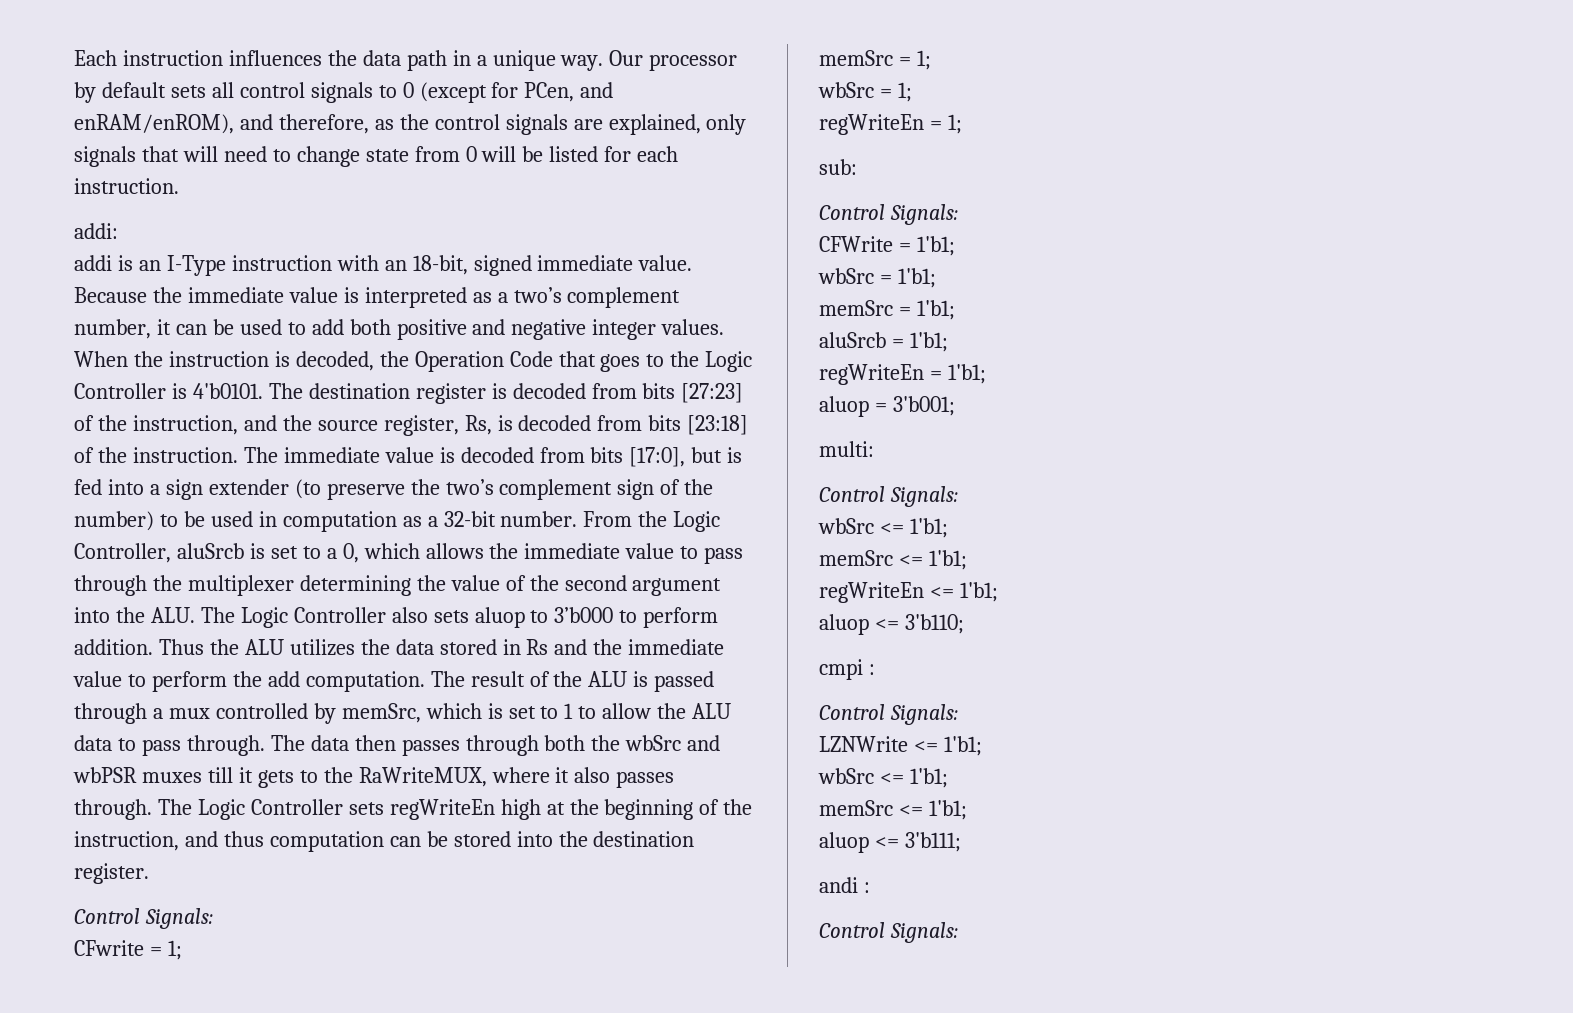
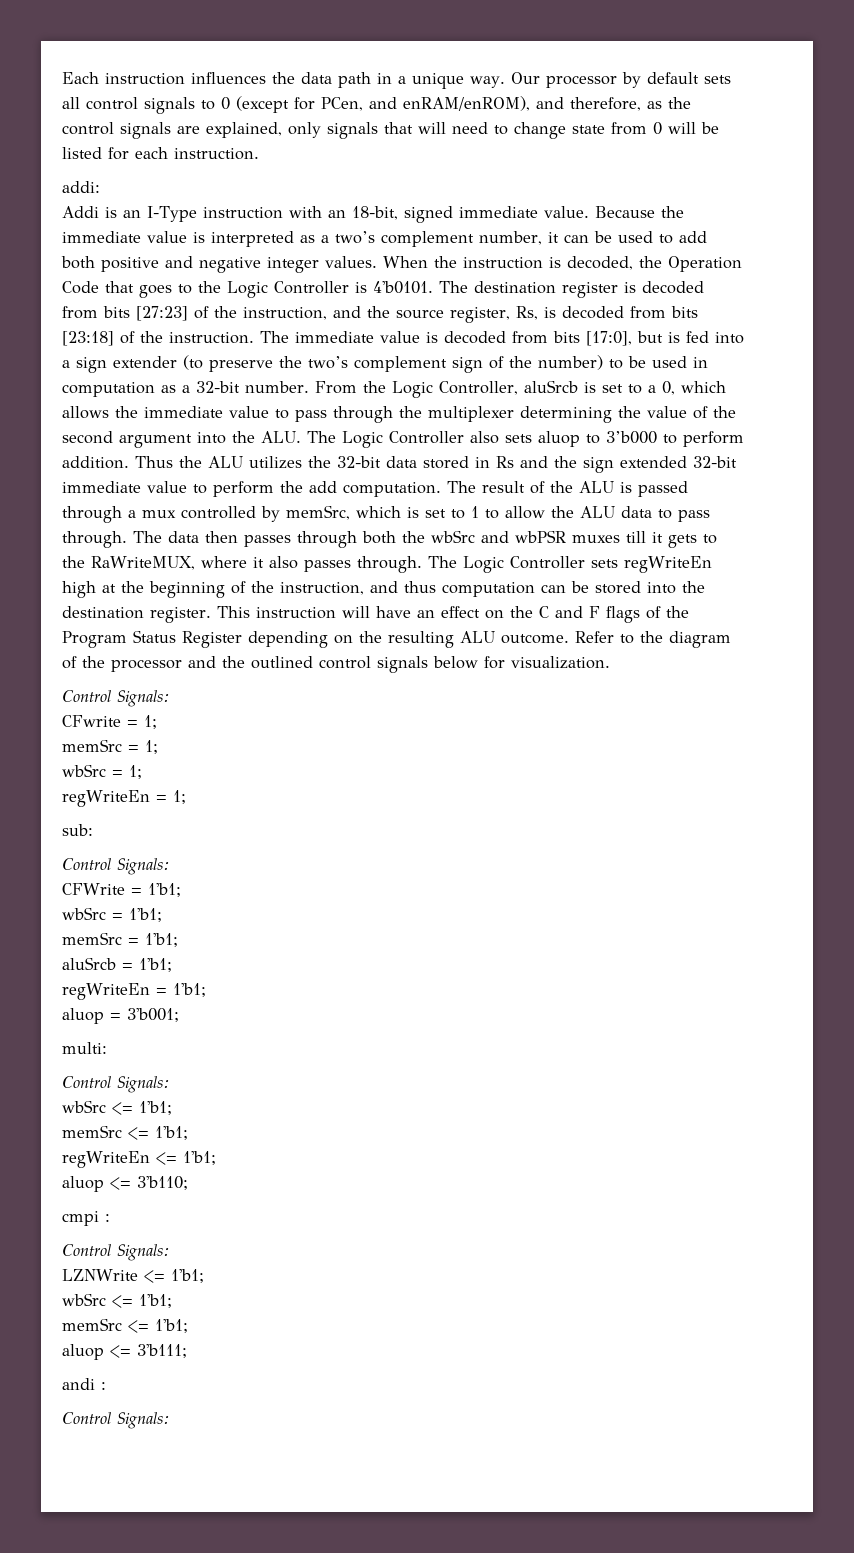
- addi is an I-Type instruction with an 18-bit, signed immediate value.
+ Addi is an I-Type instruction with an 18-bit, signed immediate value.
- Thus the ALU utilizes the data stored in Rs and the immediate value to perform the add computation.
+ Thus the ALU utilizes the 32-bit data stored in Rs and the sign extended 32-bit immediate value to perform the add computation.
+ This instruction will have an effect on the C and F flags of the Program Status Register depending on the resulting ALU outcome. Refer to the diagram of the processor and the outlined control signals below for visualization.

